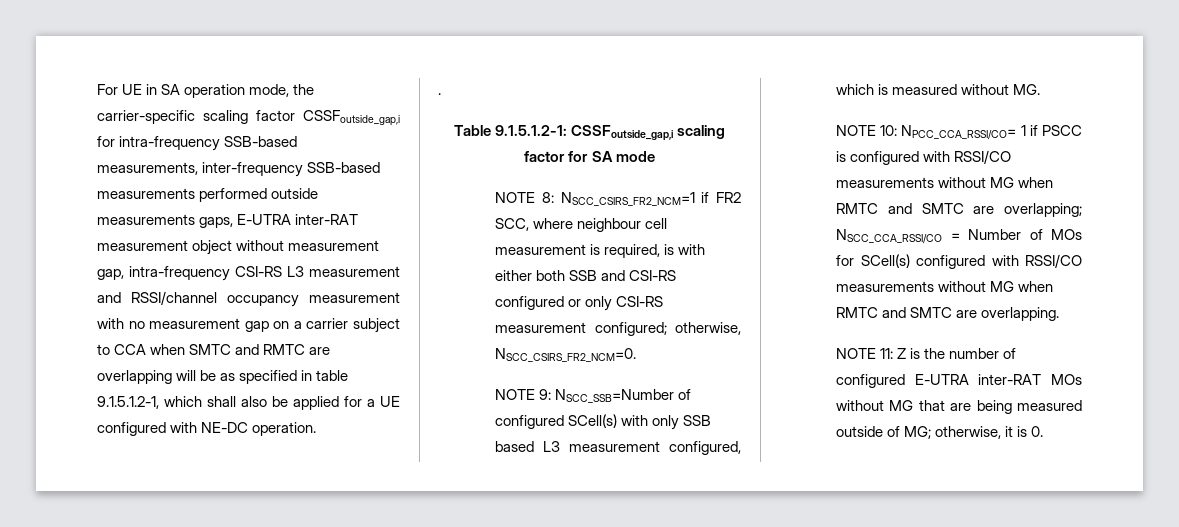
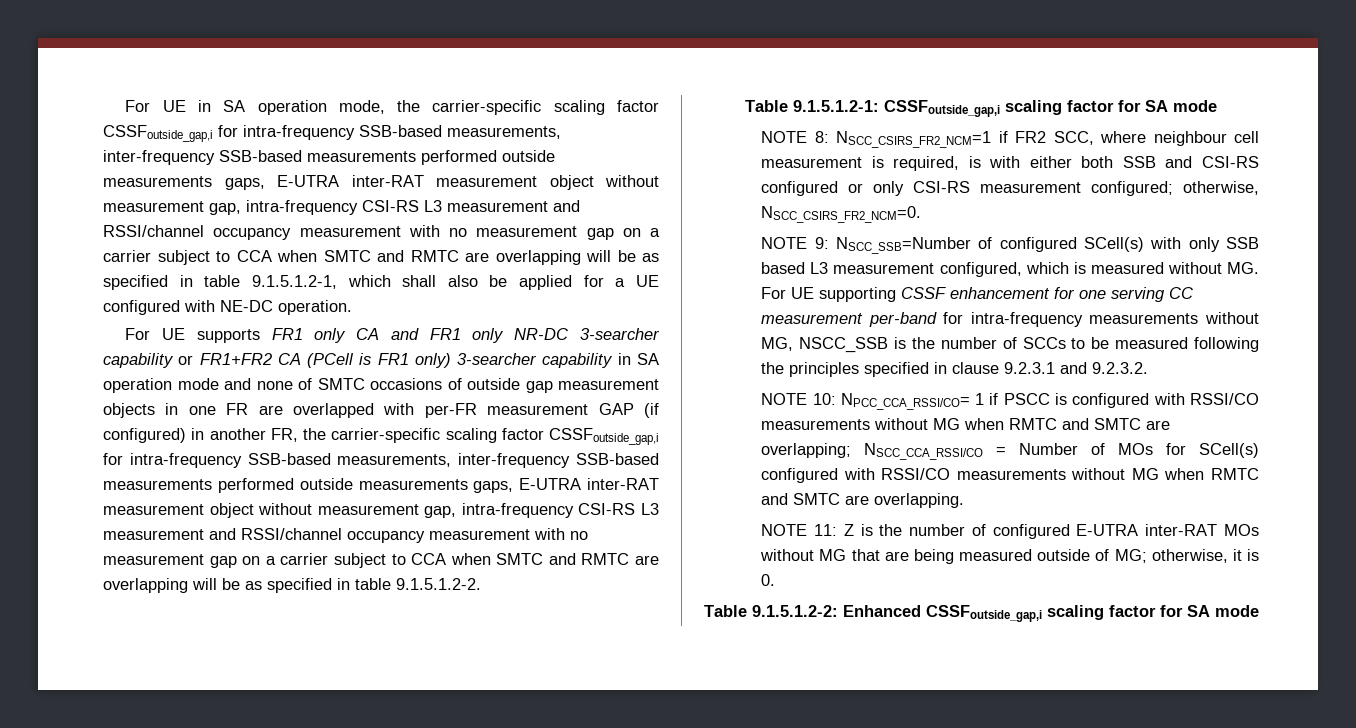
- .
+ For UE supports FR1 only CA and FR1 only NR-DC 3-searcher capability or FR1+FR2 CA (PCell is FR1 only) 3-searcher capability in SA operation mode and none of SMTC occasions of outside gap measurement objects in one FR are overlapped with per-FR measurement GAP (if configured) in another FR, the carrier-specific scaling factor CSSFoutside_gap,i for intra-frequency SSB-based measurements, inter-frequency SSB-based measurements performed outside measurements gaps, E-UTRA inter-RAT measurement object without measurement gap, intra-frequency CSI-RS L3 measurement and RSSI/channel occupancy measurement with no measurement gap on a carrier subject to CCA when SMTC and RMTC are overlapping will be as specified in table 9.1.5.1.2-2.
- NOTE 9: NSCC_SSB=Number of configured SCell(s) with only SSB based L3 measurement configured, which is measured without MG.
+ NOTE 9: NSCC_SSB=Number of configured SCell(s) with only SSB based L3 measurement configured, which is measured without MG. For UE supporting CSSF enhancement for one serving CC measurement per-band for intra-frequency measurements without MG, NSCC_SSB is the number of SCCs to be measured following the principles specified in clause 9.2.3.1 and 9.2.3.2.
+ Table 9.1.5.1.2-2: Enhanced CSSFoutside_gap,i scaling factor for SA mode

